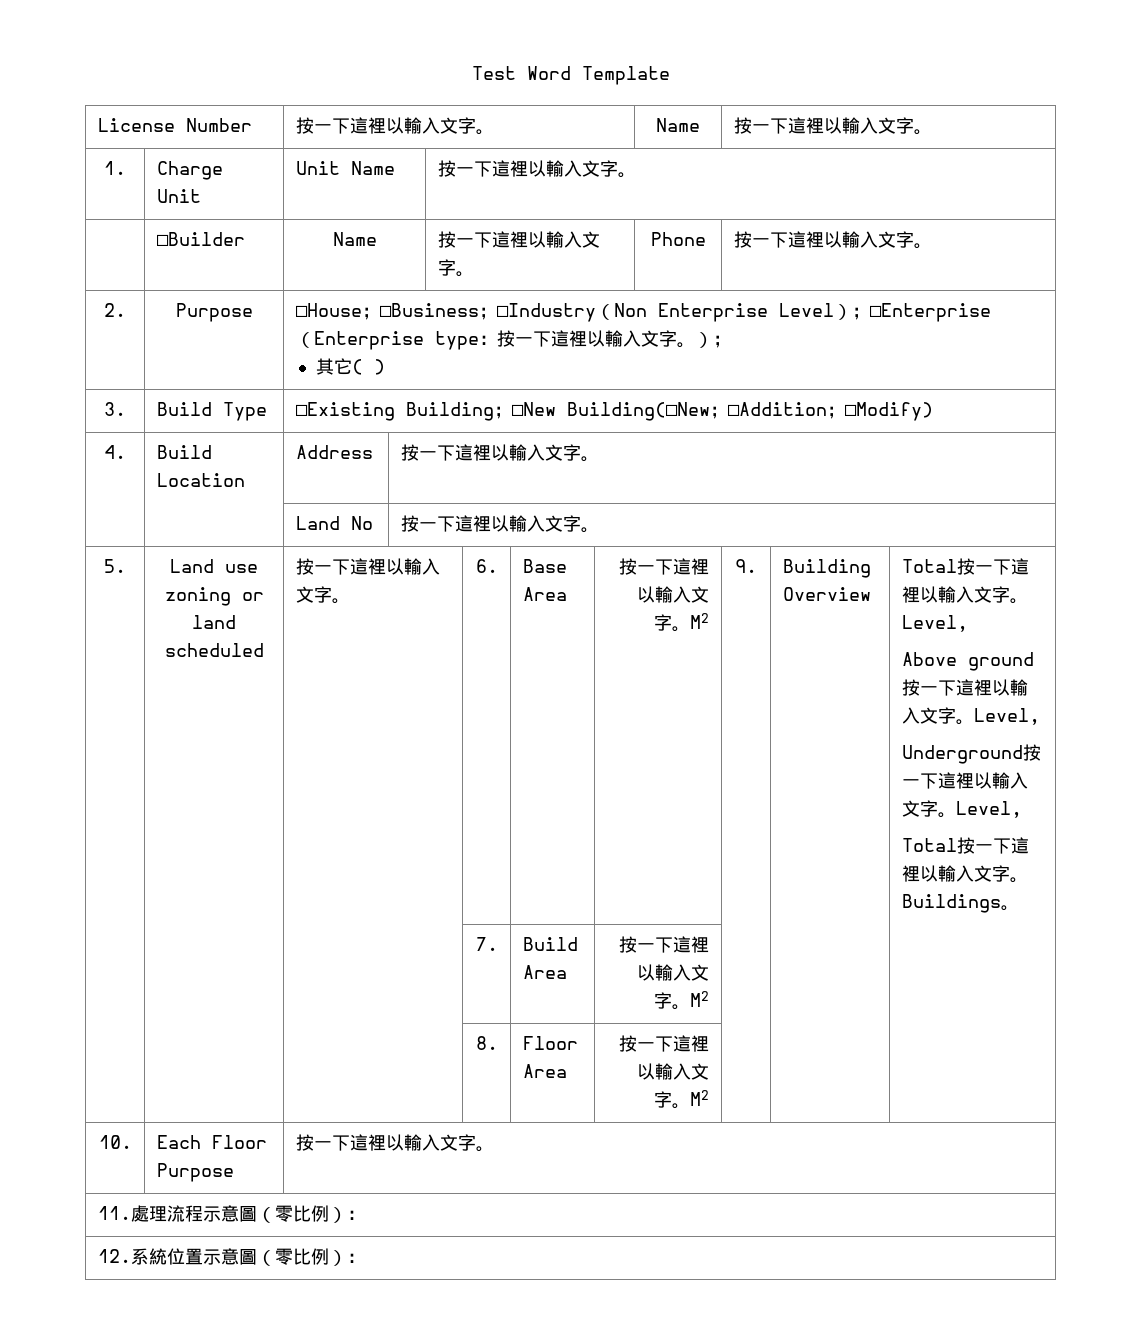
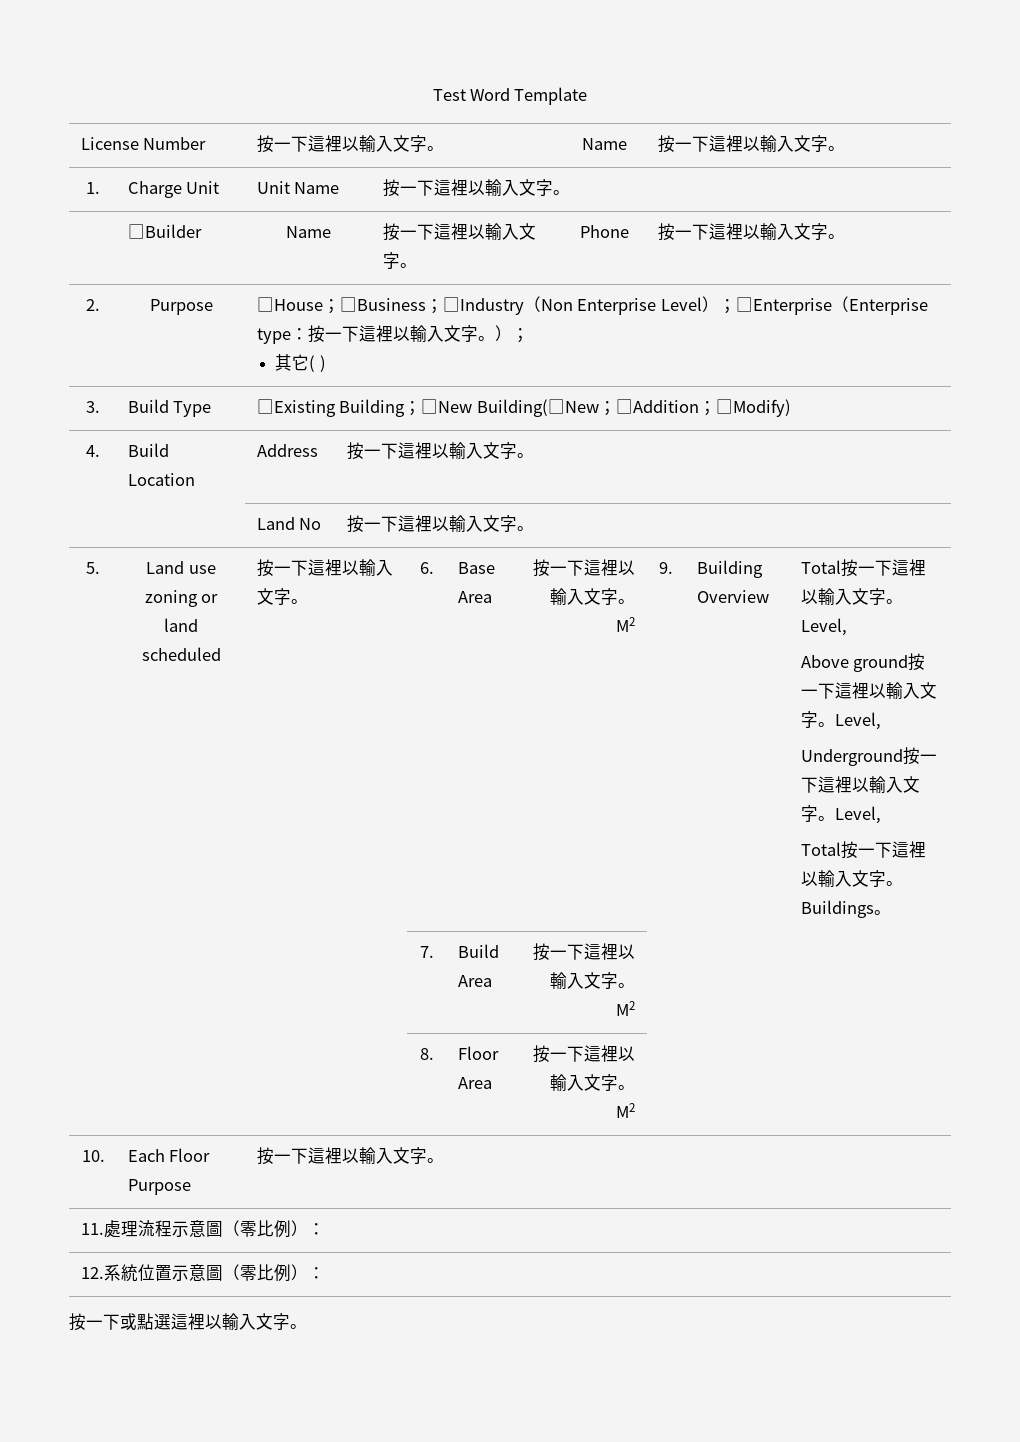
+ 按一下或點選這裡以輸入文字。

